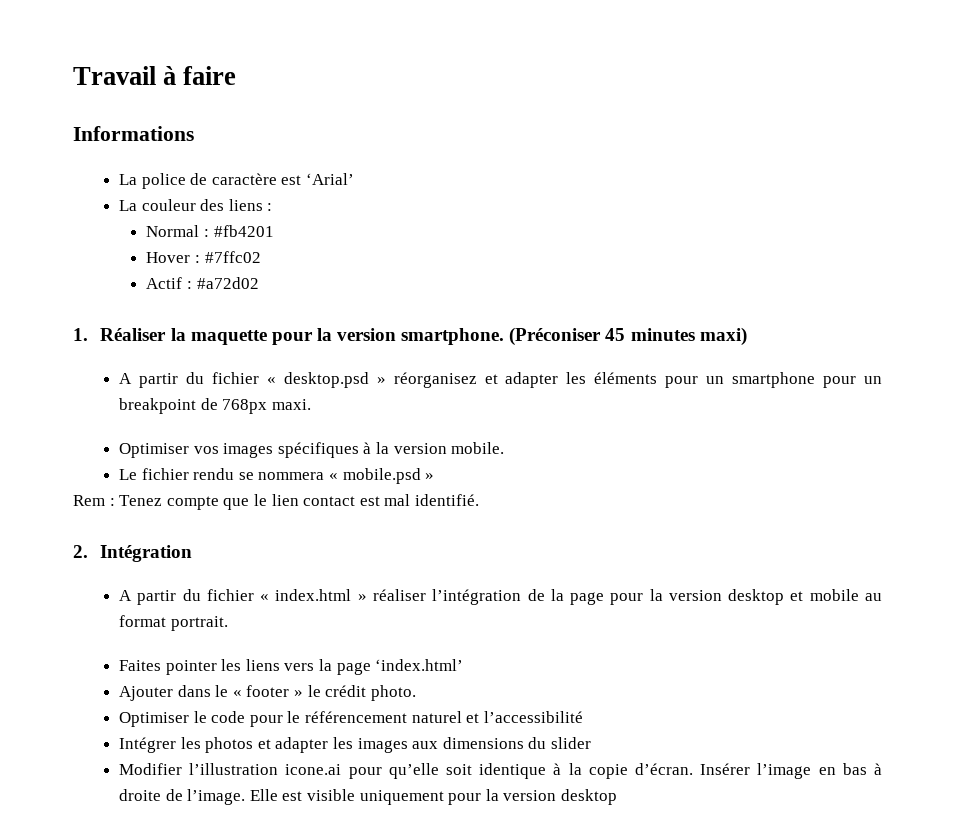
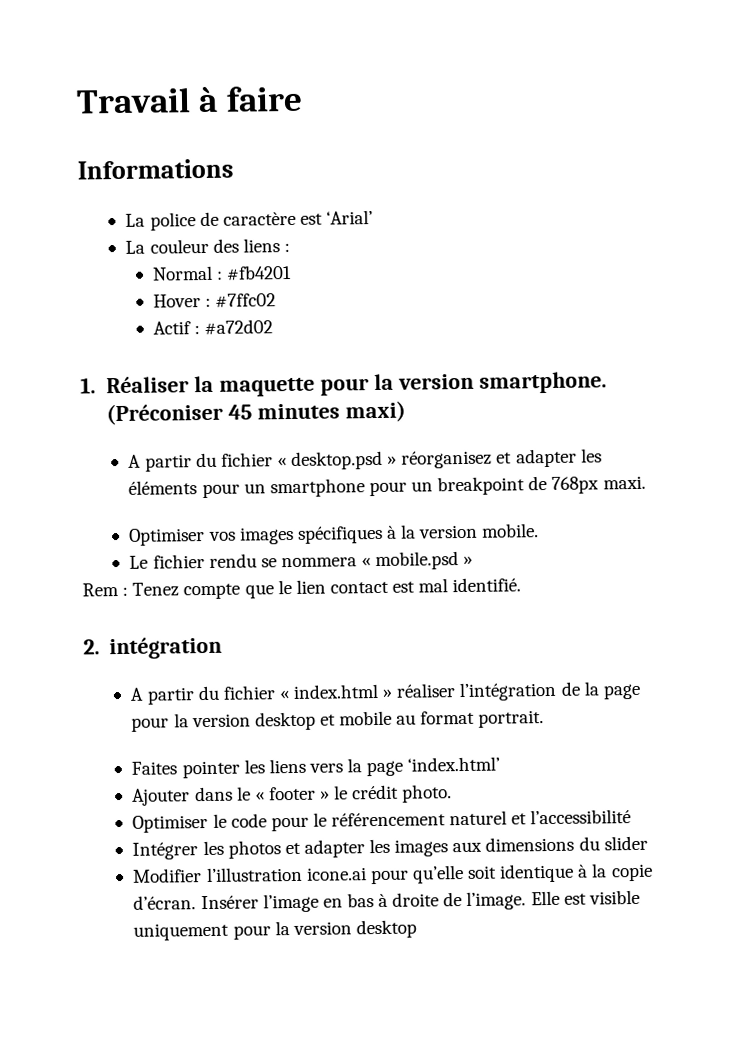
- 2. Intégration
+ 2. intégration

